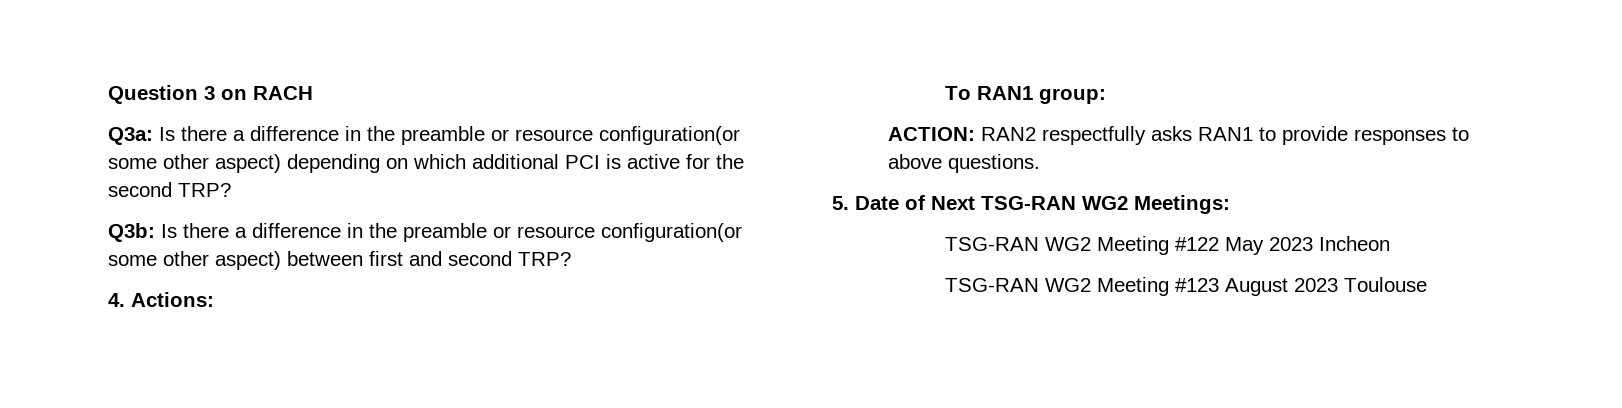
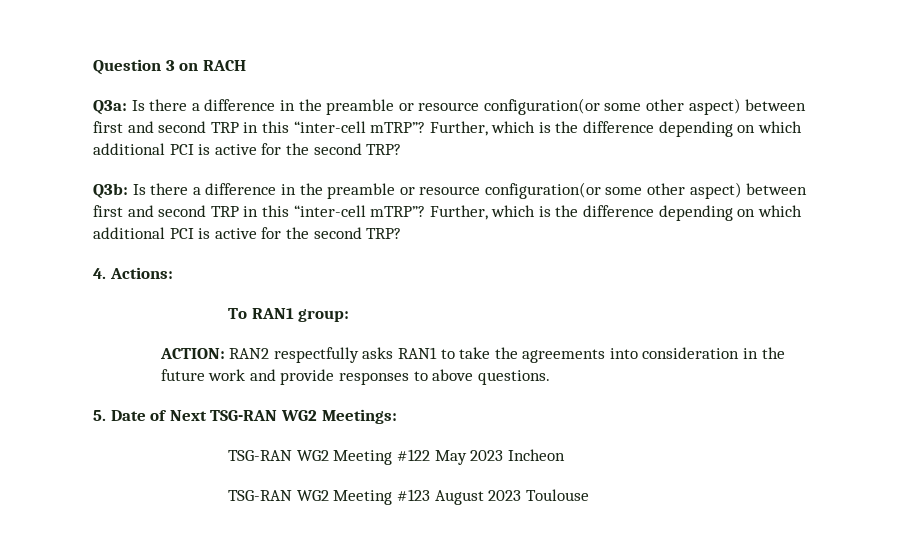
- Q3a: Is there a difference in the preamble or resource configuration(or some other aspect) depending on which additional PCI is active for the second TRP?
+ Q3a: Is there a difference in the preamble or resource configuration(or some other aspect) between first and second TRP in this “inter-cell mTRP”? Further, which is the difference depending on which additional PCI is active for the second TRP?
- Q3b: Is there a difference in the preamble or resource configuration(or some other aspect) between first and second TRP?
+ Q3b: Is there a difference in the preamble or resource configuration(or some other aspect) between first and second TRP in this “inter-cell mTRP”? Further, which is the difference depending on which additional PCI is active for the second TRP?
- ACTION: RAN2 respectfully asks RAN1 to provide responses to above questions.
+ ACTION: RAN2 respectfully asks RAN1 to take the agreements into consideration in the future work and provide responses to above questions.

